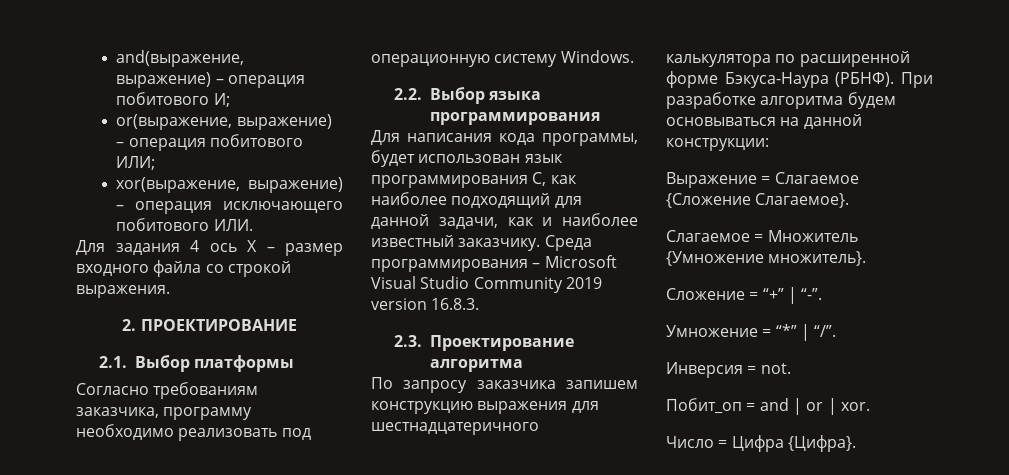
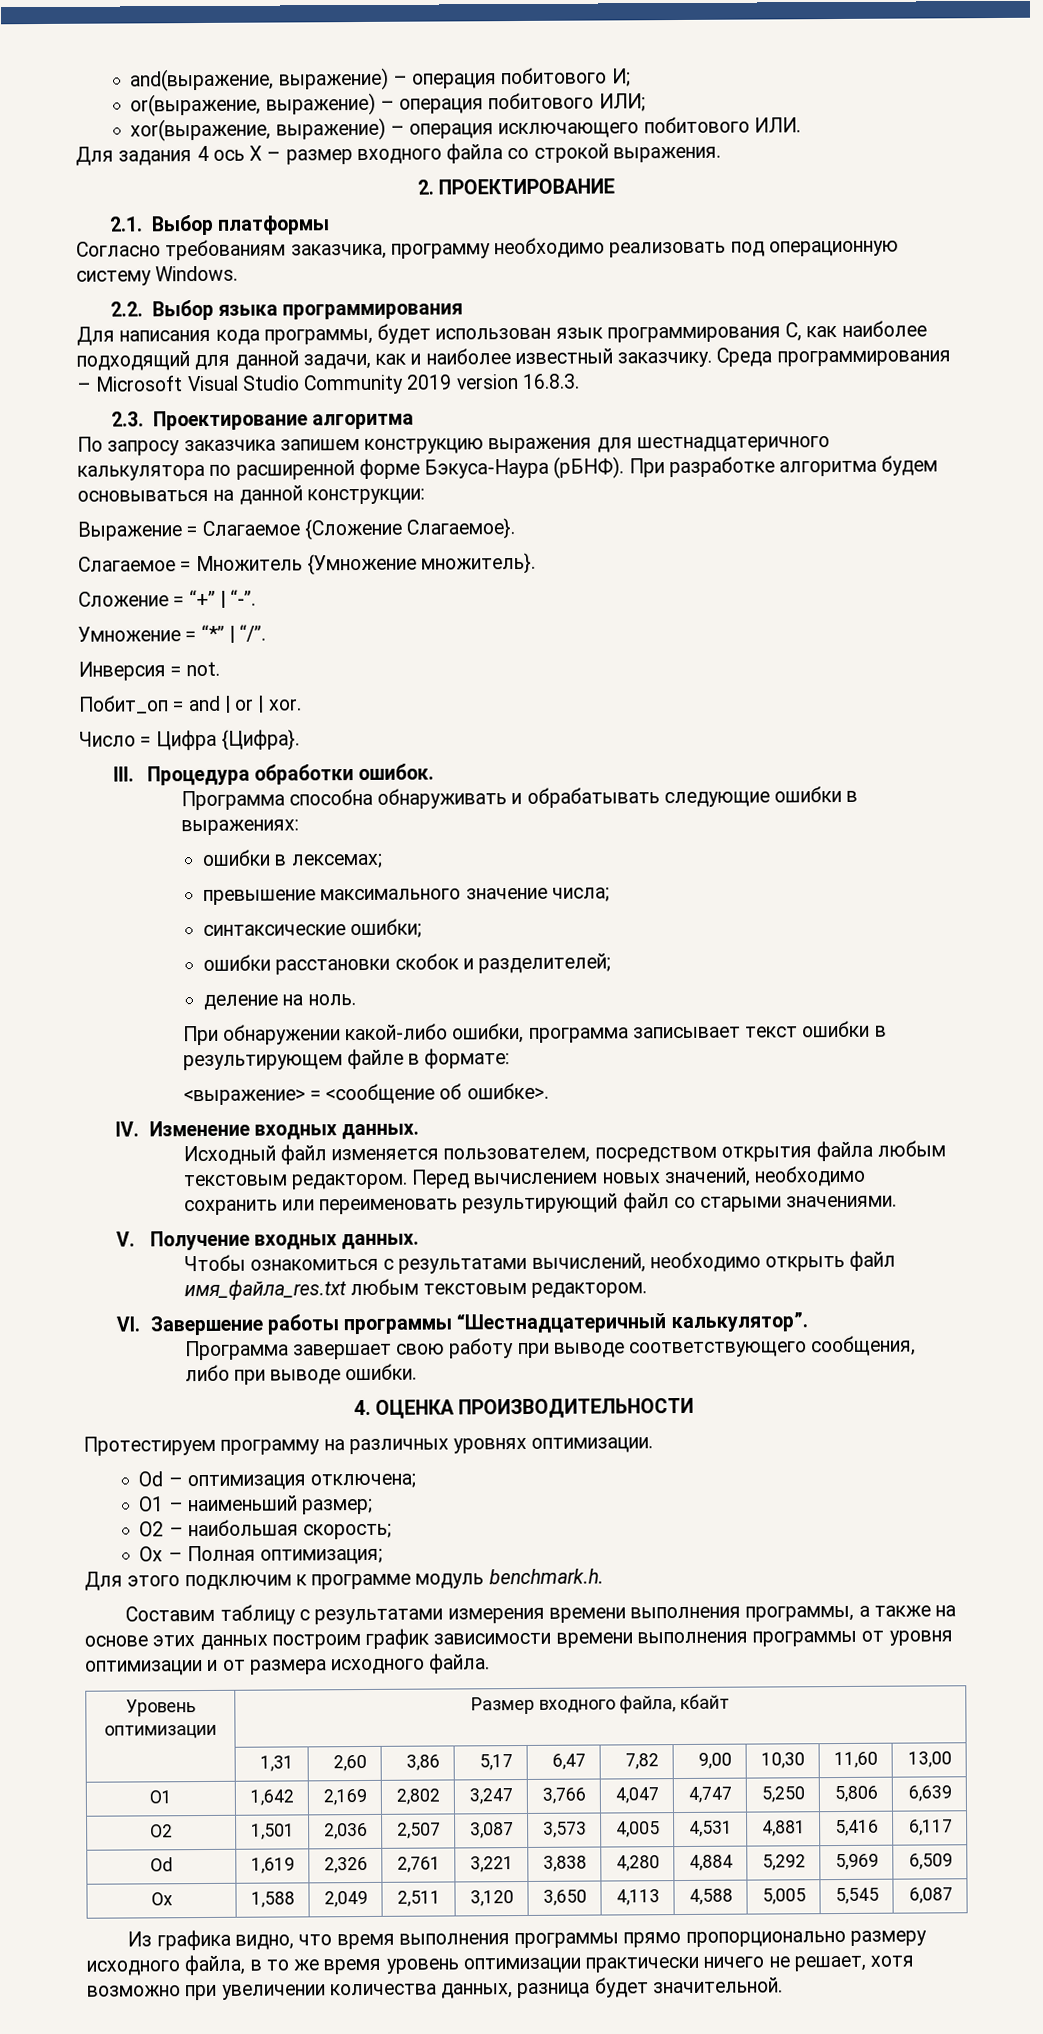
- По запросу заказчика запишем конструкцию выражения для шестнадцатеричного калькулятора по расширенной форме Бэкуса-Наура (РБНФ).
+ По запросу заказчика запишем конструкцию выражения для шестнадцатеричного калькулятора по расширенной форме Бэкуса-Наура (рБНФ).
+ III. Процедура обработки ошибок.
+ Программа способна обнаруживать и обрабатывать следующие ошибки в выражениях:
+ ошибки в лексемах;
+ превышение максимального значение числа;
+ синтаксические ошибки;
+ ошибки расстановки скобок и разделителей;
+ деление на ноль.
+ При обнаружении какой-либо ошибки, программа записывает текст ошибки в результирующем файле в формате:
+ <выражение> = <сообщение об ошибке>.
+ IV. Изменение входных данных.
+ Исходный файл изменяется пользователем, посредством открытия файла любым текстовым редактором. Перед вычислением новых значений, необходимо сохранить или переименовать результирующий файл со старыми значениями.
+ V. Получение входных данных.
+ Чтобы ознакомиться с результатами вычислений, необходимо открыть файл имя_файла_res.txt любым текстовым редактором.
+ VI. Завершение работы программы “Шестнадцатеричный калькулятор”.
+ Программа завершает свою работу при выводе соответствующего сообщения, либо при выводе ошибки.
+ 4. ОЦЕНКА ПРОИЗВОДИТЕЛЬНОСТИ
+ Протестируем программу на различных уровнях оптимизации.
+ Od – оптимизация отключена;
+ O1 – наименьший размер;
+ O2 – наибольшая скорость;
+ Ox – Полная оптимизация;
+ Для этого подключим к программе модуль benchmark.h.
+ Составим таблицу с результатами измерения времени выполнения программы, а также на основе этих данных построим график зависимости времени выполнения программы от уровня оптимизации и от размера исходного файла.
+ Уровень оптимизации | Размер входного файла, кбайт
+ | 1,31 | 2,60 | 3,86 | 5,17 | 6,47 | 7,82 | 9,00 | 10,30 | 11,60 | 13,00
+ O1 | 1,642 | 2,169 | 2,802 | 3,247 | 3,766 | 4,047 | 4,747 | 5,250 | 5,806 | 6,639
+ O2 | 1,501 | 2,036 | 2,507 | 3,087 | 3,573 | 4,005 | 4,531 | 4,881 | 5,416 | 6,117
+ Od | 1,619 | 2,326 | 2,761 | 3,221 | 3,838 | 4,280 | 4,884 | 5,292 | 5,969 | 6,509
+ Ox | 1,588 | 2,049 | 2,511 | 3,120 | 3,650 | 4,113 | 4,588 | 5,005 | 5,545 | 6,087
+ Из графика видно, что время выполнения программы прямо пропорционально размеру исходного файла, в то же время уровень оптимизации практически ничего не решает, хотя возможно при увеличении количества данных, разница будет значительной.

